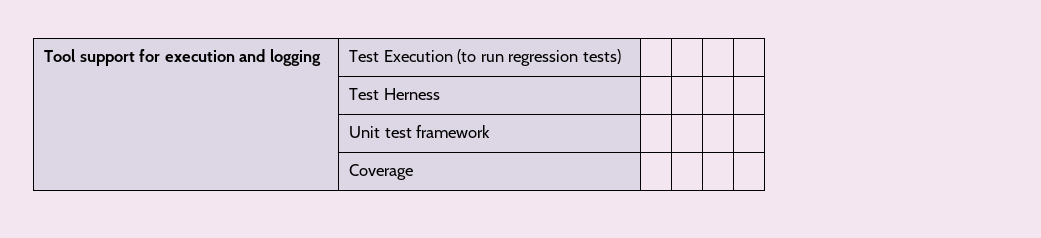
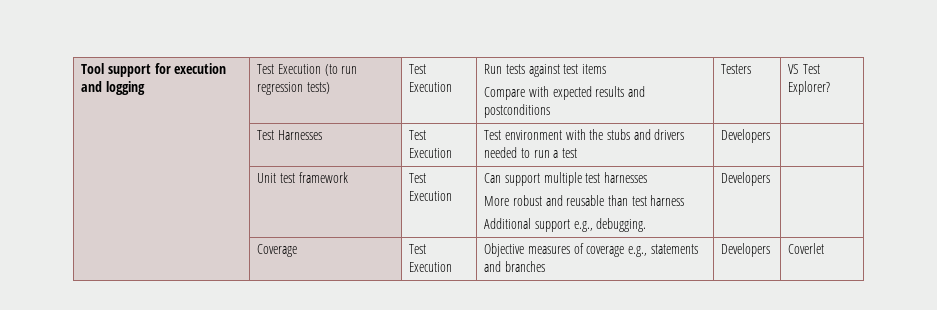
- Tool support for execution and logging | Test Execution (to run regression tests) | | | |
- | Test Herness | | | |
- | Unit test framework | | | |
- | Coverage | | | |
+ Tool support for execution and logging | Test Execution (to run regression tests) | Test Execution | Run tests against test items
+ Compare with expected results and postconditions | Testers | VS Test Explorer?
+ | Test Harnesses | Test Execution | Test environment with the stubs and drivers needed to run a test | Developers |
+ | Unit test framework | Test Execution | Can support multiple test harnesses
+ More robust and reusable than test harness
+ Additional support e.g., debugging. | Developers |
+ | Coverage | Test Execution | Objective measures of coverage e.g., statements and branches | Developers | Coverlet

